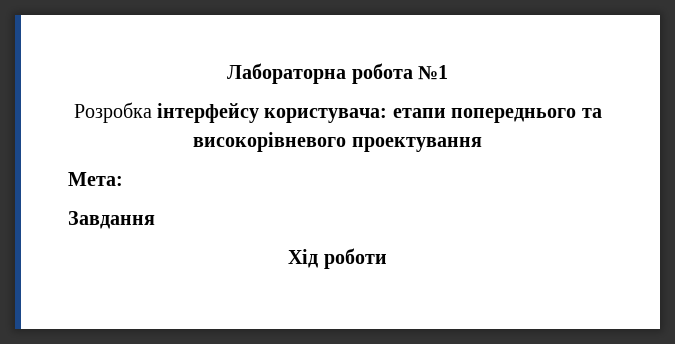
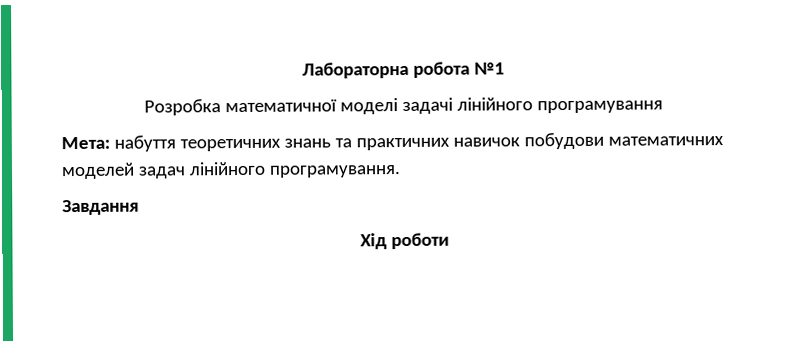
- Розробка інтерфейсу користувача: етапи попереднього та високорівневого проектування
- Мета:
+ Розробка математичної моделі задачі лінійного програмування
+ Мета: набуття теоретичних знань та практичних навичок побудови математичних моделей задач лінійного програмування.

